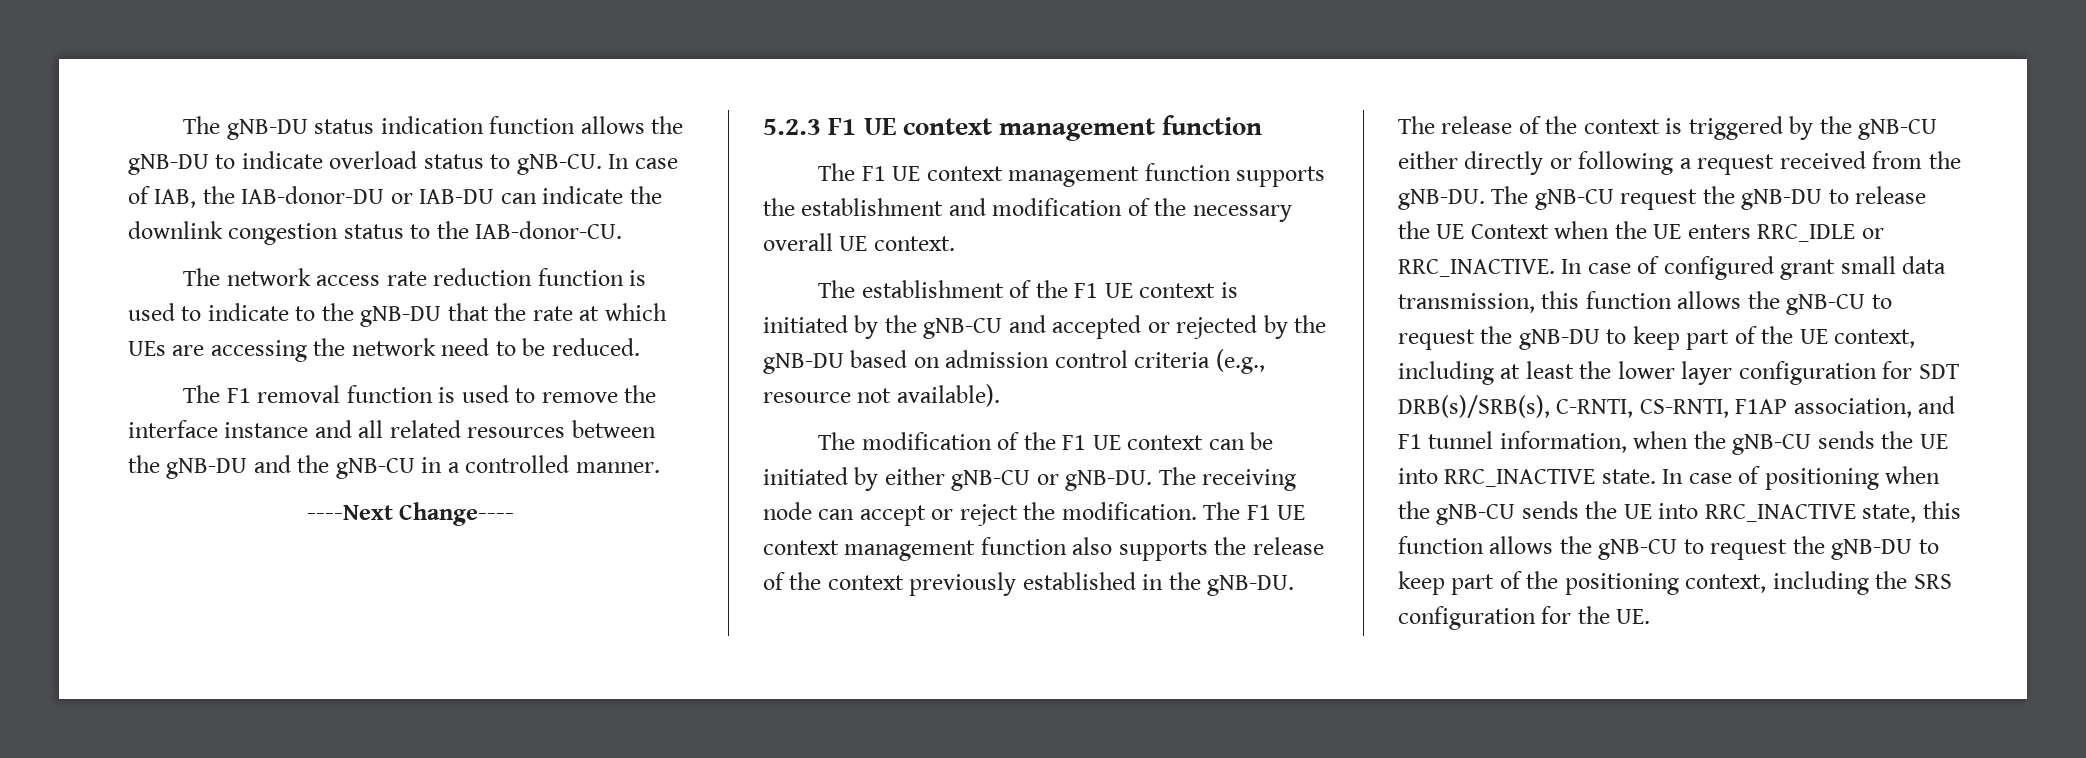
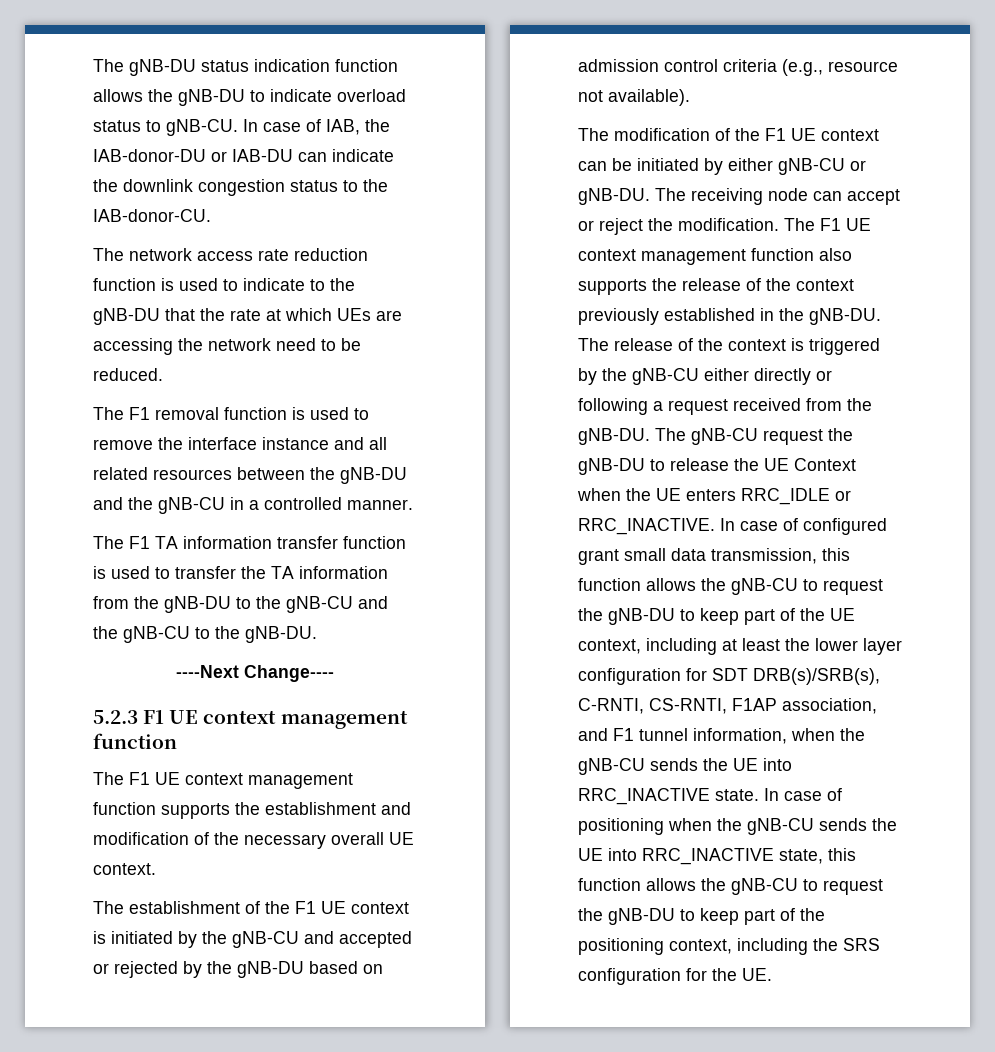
+ The F1 TA information transfer function is used to transfer the TA information from the gNB-DU to the gNB-CU and the gNB-CU to the gNB-DU.

